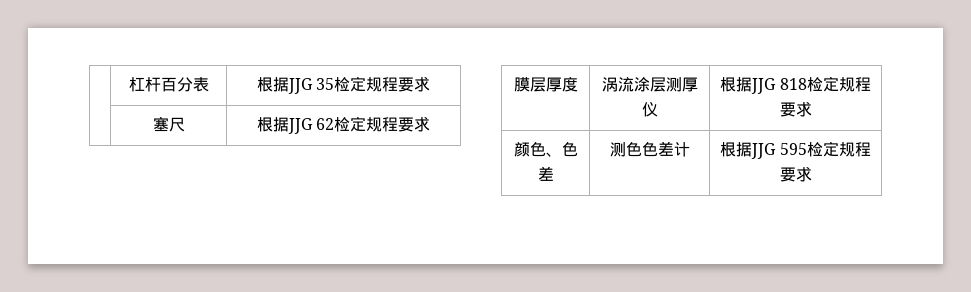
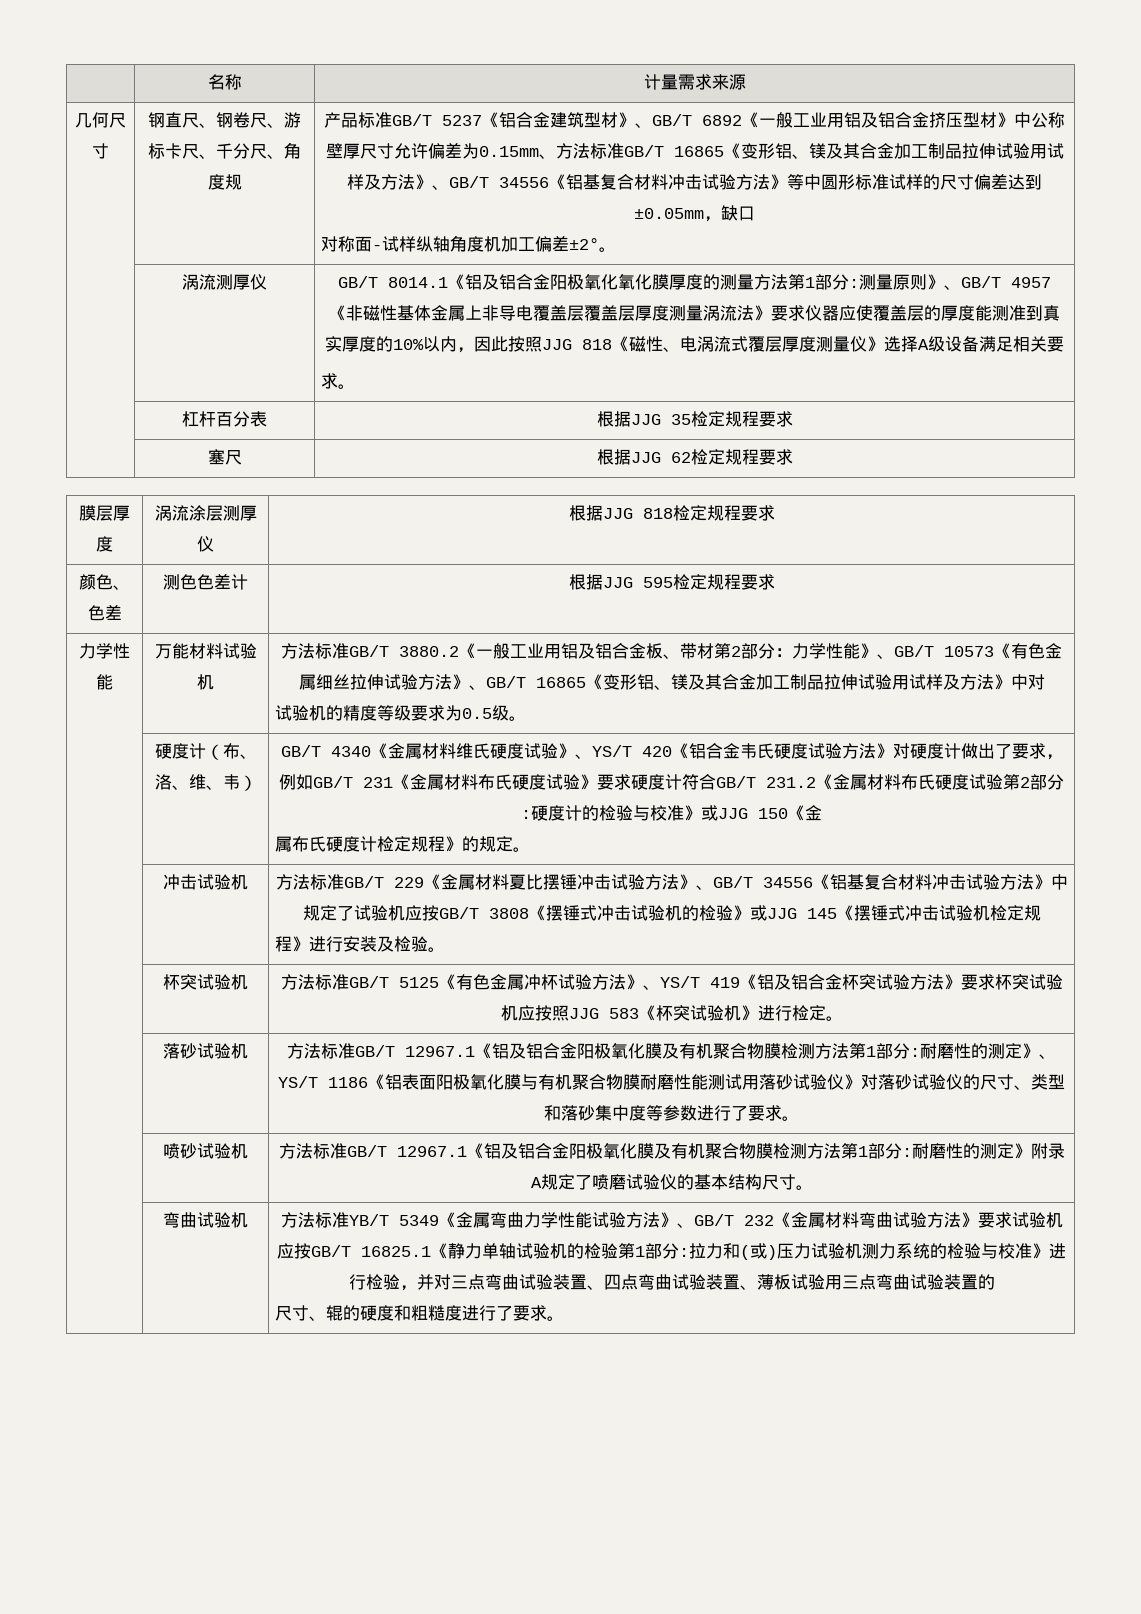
+ | 名称 | 计量需求来源
+ 几何尺寸 | 钢直尺、钢卷尺、游标卡尺、千分尺、角度规 | 产品标准GB/T 5237《铝合金建筑型材》、GB/T 6892《一般工业用铝及铝合金挤压型材》中公称壁厚尺寸允许偏差为0.15mm、方法标准GB/T 16865《变形铝、镁及其合金加工制品拉伸试验用试样及方法》、GB/T 34556《铝基复合材料冲击试验方法》等中圆形标准试样的尺寸偏差达到±0.05mm，缺口
+ 对称面-试样纵轴角度机加工偏差±2°。
+ | 涡流测厚仪 | GB/T 8014.1《铝及铝合金阳极氧化氧化膜厚度的测量方法第1部分:测量原则》、GB/T 4957《非磁性基体金属上非导电覆盖层覆盖层厚度测量涡流法》要求仪器应使覆盖层的厚度能测准到真实厚度的10%以内，因此按照JJG 818《磁性、电涡流式覆层厚度测量仪》选择A级设备满足相关要
+ 求。
+ 力学性能 | 万能材料试验机 | 方法标准GB/T 3880.2《一般工业用铝及铝合金板、带材第2部分：力学性能》、GB/T 10573《有色金属细丝拉伸试验方法》、GB/T 16865《变形铝、镁及其合金加工制品拉伸试验用试样及方法》中对
+ 试验机的精度等级要求为0.5级。
+ | 硬度计（布、洛、维、韦） | GB/T 4340《金属材料维氏硬度试验》、YS/T 420《铝合金韦氏硬度试验方法》对硬度计做出了要求，例如GB/T 231《金属材料布氏硬度试验》要求硬度计符合GB/T 231.2《金属材料布氏硬度试验第2部分:硬度计的检验与校准》或JJG 150《金
+ 属布氏硬度计检定规程》的规定。
+ | 冲击试验机 | 方法标准GB/T 229《金属材料夏比摆锤冲击试验方法》、GB/T 34556《铝基复合材料冲击试验方法》中规定了试验机应按GB/T 3808《摆锤式冲击试验机的检验》或JJG 145《摆锤式冲击试验机检定规
+ 程》进行安装及检验。
+ | 杯突试验机 | 方法标准GB/T 5125《有色金属冲杯试验方法》、YS/T 419《铝及铝合金杯突试验方法》要求杯突试验机应按照JJG 583《杯突试验机》进行检定。
+ | 落砂试验机 | 方法标准GB/T 12967.1《铝及铝合金阳极氧化膜及有机聚合物膜检测方法第1部分:耐磨性的测定》、YS/T 1186《铝表面阳极氧化膜与有机聚合物膜耐磨性能测试用落砂试验仪》对落砂试验仪的尺寸、类型和落砂集中度等参数进行了要求。
+ | 喷砂试验机 | 方法标准GB/T 12967.1《铝及铝合金阳极氧化膜及有机聚合物膜检测方法第1部分:耐磨性的测定》附录A规定了喷磨试验仪的基本结构尺寸。
+ | 弯曲试验机 | 方法标准YB/T 5349《金属弯曲力学性能试验方法》、GB/T 232《金属材料弯曲试验方法》要求试验机应按GB/T 16825.1《静力单轴试验机的检验第1部分:拉力和(或)压力试验机测力系统的检验与校准》进行检验，并对三点弯曲试验装置、四点弯曲试验装置、薄板试验用三点弯曲试验装置的
+ 尺寸、辊的硬度和粗糙度进行了要求。

